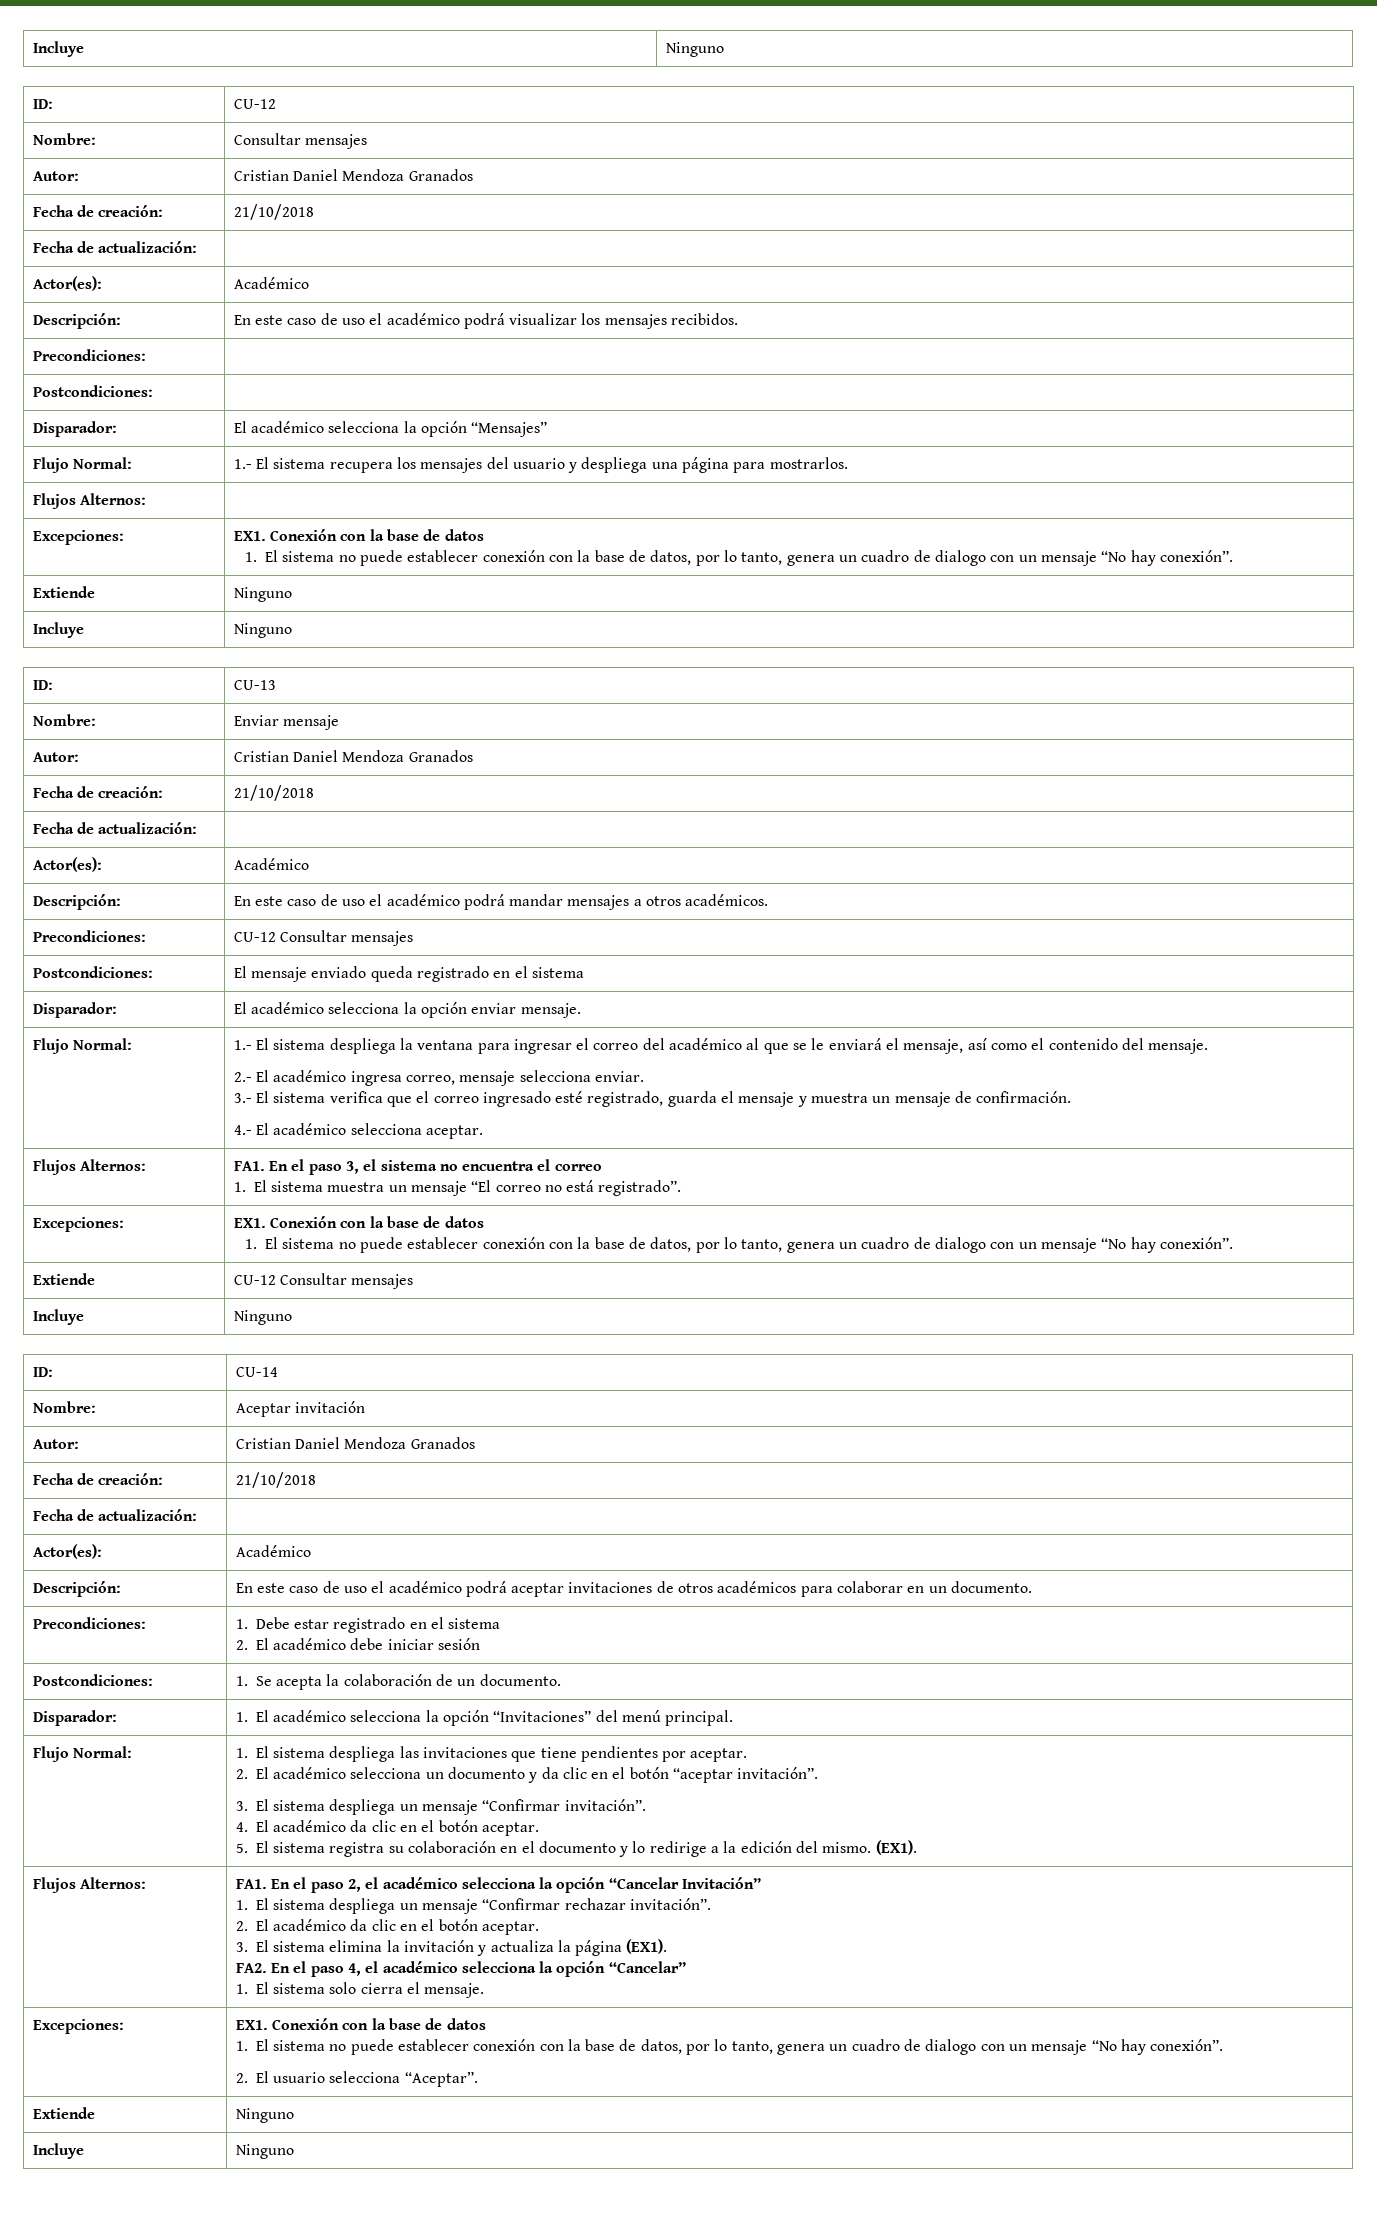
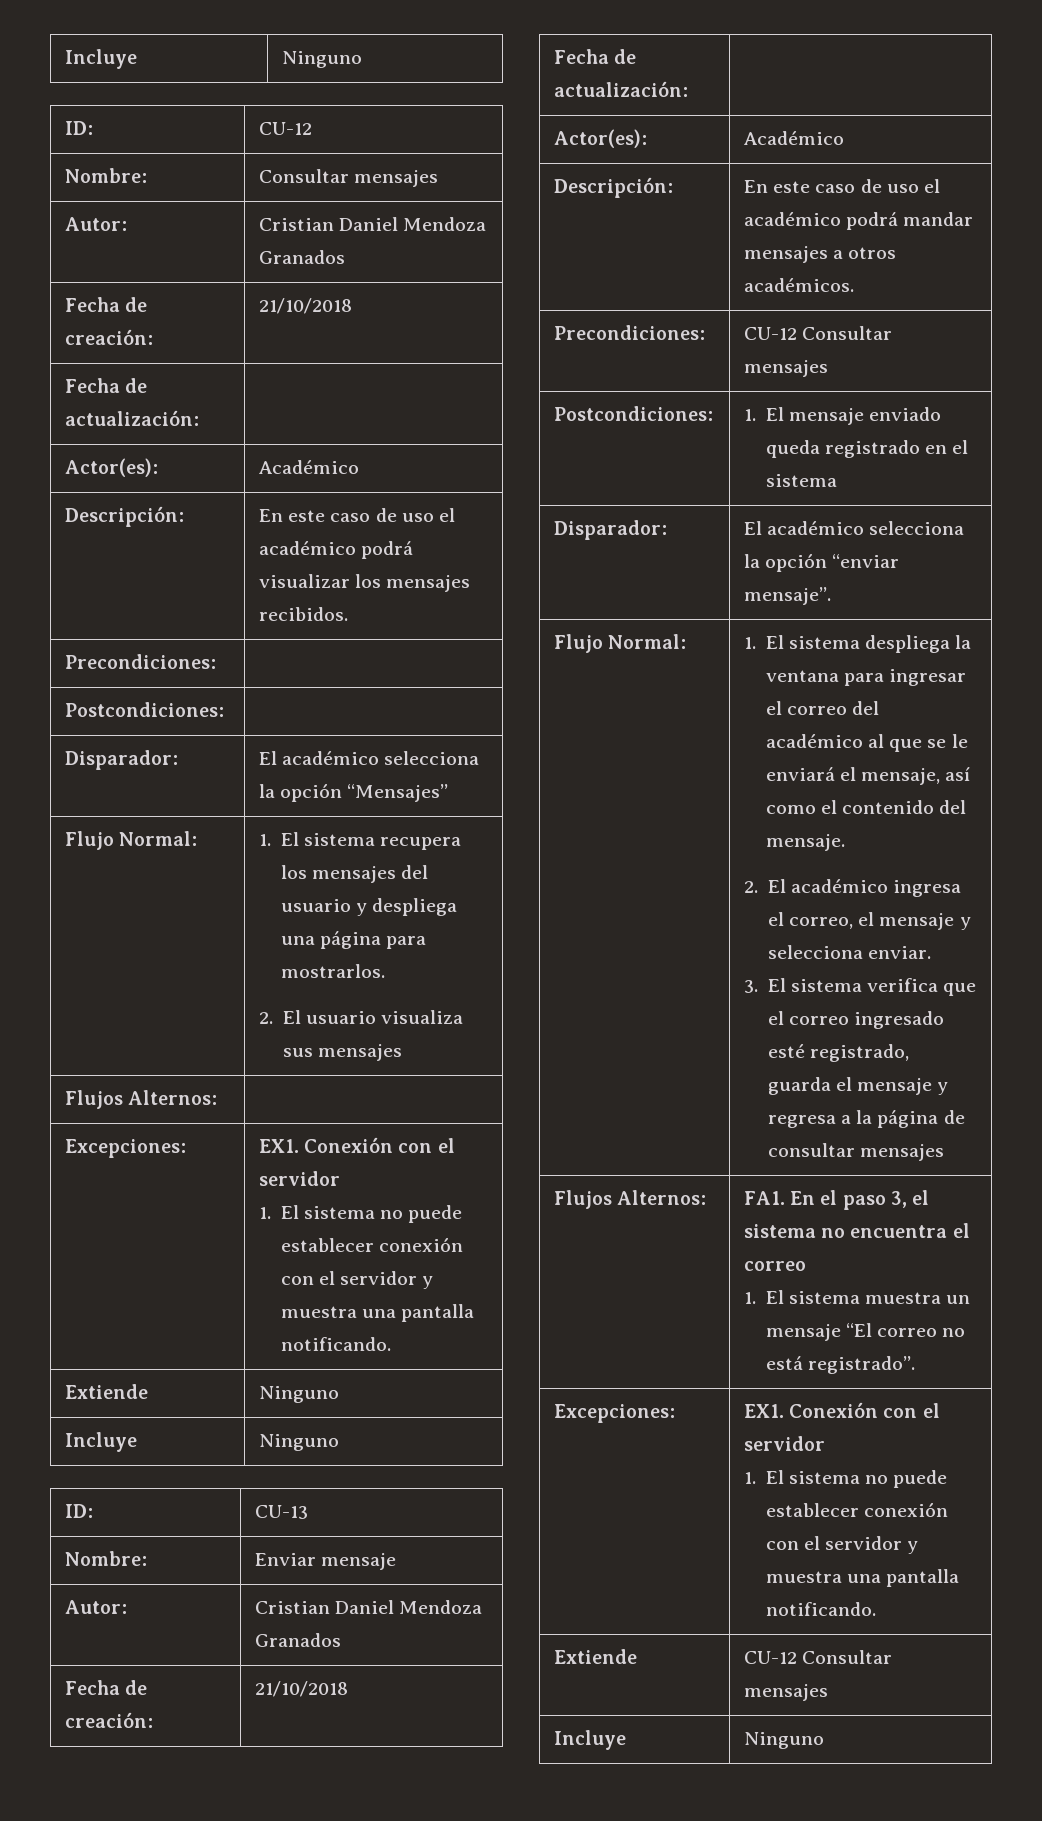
- Flujo Normal: | 1.- El sistema recupera los mensajes del usuario y despliega una página para mostrarlos.
+ Flujo Normal: | 1. El sistema recupera los mensajes del usuario y despliega una página para mostrarlos.
+ 2. El usuario visualiza sus mensajes
  Flujos Alternos: |
- Excepciones: | EX1. Conexión con la base de datos
- 1. El sistema no puede establecer conexión con la base de datos, por lo tanto, genera un cuadro de dialogo con un mensaje “No hay conexión”.
+ Excepciones: | EX1. Conexión con el servidor
+ 1. El sistema no puede establecer conexión con el servidor y muestra una pantalla notificando.
- Postcondiciones: | El mensaje enviado queda registrado en el sistema
+ Postcondiciones: | 1. El mensaje enviado queda registrado en el sistema
- Disparador: | El académico selecciona la opción enviar mensaje.
- Flujo Normal: | 1.- El sistema despliega la ventana para ingresar el correo del académico al que se le enviará el mensaje, así como el contenido del mensaje.
+ Disparador: | El académico selecciona la opción “enviar mensaje”.
+ Flujo Normal: | 1. El sistema despliega la ventana para ingresar el correo del académico al que se le enviará el mensaje, así como el contenido del mensaje.
- 2.- El académico ingresa correo, mensaje selecciona enviar.
+ 2. El académico ingresa el correo, el mensaje y selecciona enviar.
- 3.- El sistema verifica que el correo ingresado esté registrado, guarda el mensaje y muestra un mensaje de confirmación.
- 4.- El académico selecciona aceptar.
+ 3. El sistema verifica que el correo ingresado esté registrado, guarda el mensaje y regresa a la página de consultar mensajes
  Flujos Alternos: | FA1. En el paso 3, el sistema no encuentra el correo
  1. El sistema muestra un mensaje “El correo no está registrado”.
- Excepciones: | EX1. Conexión con la base de datos
- 1. El sistema no puede establecer conexión con la base de datos, por lo tanto, genera un cuadro de dialogo con un mensaje “No hay conexión”.
+ Excepciones: | EX1. Conexión con el servidor
+ 1. El sistema no puede establecer conexión con el servidor y muestra una pantalla notificando.
- ID: | CU-14
- Nombre: | Aceptar invitación
- Autor: | Cristian Daniel Mendoza Granados
- Fecha de creación: | 21/10/2018
- Fecha de actualización: |
- Actor(es): | Académico
- Descripción: | En este caso de uso el académico podrá aceptar invitaciones de otros académicos para colaborar en un documento.
- Precondiciones: | 1. Debe estar registrado en el sistema
- 2. El académico debe iniciar sesión
- Postcondiciones: | 1. Se acepta la colaboración de un documento.
- Disparador: | 1. El académico selecciona la opción “Invitaciones” del menú principal.
- Flujo Normal: | 1. El sistema despliega las invitaciones que tiene pendientes por aceptar.
- 2. El académico selecciona un documento y da clic en el botón “aceptar invitación”.
- 3. El sistema despliega un mensaje “Confirmar invitación”.
- 4. El académico da clic en el botón aceptar.
- 5. El sistema registra su colaboración en el documento y lo redirige a la edición del mismo. (EX1).
- Flujos Alternos: | FA1. En el paso 2, el académico selecciona la opción “Cancelar Invitación”
- 1. El sistema despliega un mensaje “Confirmar rechazar invitación”.
- 2. El académico da clic en el botón aceptar.
- 3. El sistema elimina la invitación y actualiza la página (EX1).
- FA2. En el paso 4, el académico selecciona la opción “Cancelar”
- 1. El sistema solo cierra el mensaje.
- Excepciones: | EX1. Conexión con la base de datos
- 1. El sistema no puede establecer conexión con la base de datos, por lo tanto, genera un cuadro de dialogo con un mensaje “No hay conexión”.
- 2. El usuario selecciona “Aceptar”.
- Extiende | Ninguno
- Incluye | Ninguno

